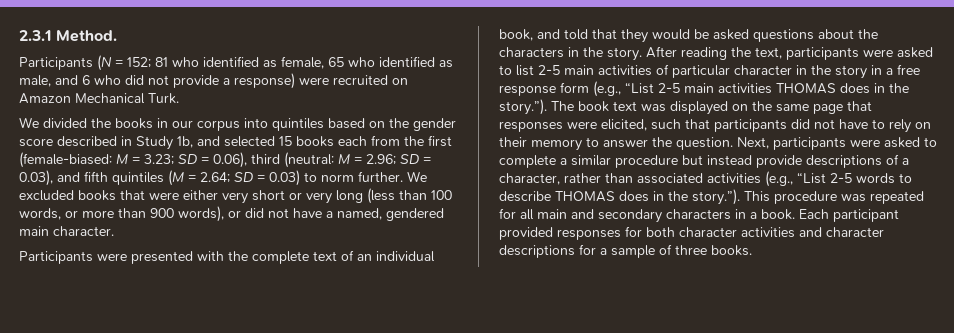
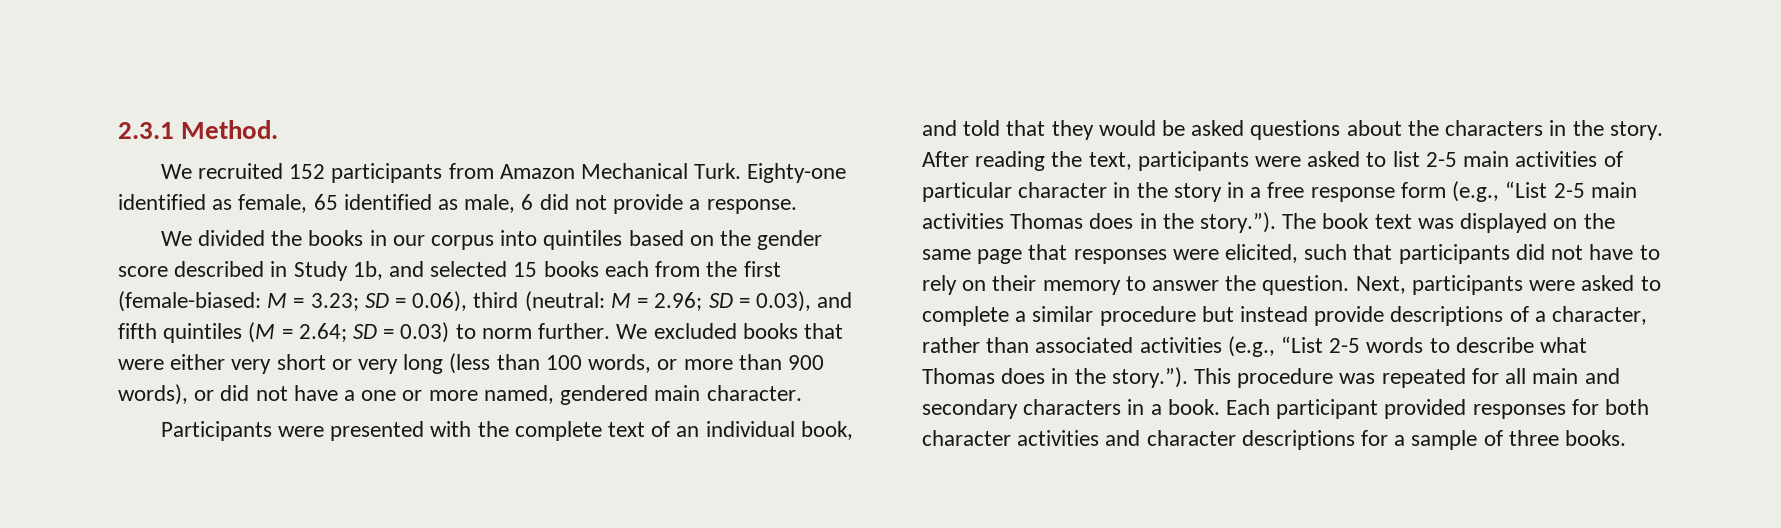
- Participants (N = 152; 81 who identified as female, 65 who identified as male, and 6 who did not provide a response) were recruited on Amazon Mechanical Turk.
+ We recruited 152 participants from Amazon Mechanical Turk. Eighty-one identified as female, 65 identified as male, 6 did not provide a response.
- We excluded books that were either very short or very long (less than 100 words, or more than 900 words), or did not have a named, gendered main character.
+ We excluded books that were either very short or very long (less than 100 words, or more than 900 words), or did not have a one or more named, gendered main character.
- After reading the text, participants were asked to list 2-5 main activities of particular character in the story in a free response form (e.g., “List 2-5 main activities THOMAS does in the story.”). The book text was displayed on the same page that responses were elicited, such that participants did not have to rely on their memory to answer the question.
+ After reading the text, participants were asked to list 2-5 main activities of particular character in the story in a free response form (e.g., “List 2-5 main activities Thomas does in the story.”). The book text was displayed on the same page that responses were elicited, such that participants did not have to rely on their memory to answer the question.
- Next, participants were asked to complete a similar procedure but instead provide descriptions of a character, rather than associated activities (e.g., “List 2-5 words to describe THOMAS does in the story.”). This procedure was repeated for all main and secondary characters in a book.
+ Next, participants were asked to complete a similar procedure but instead provide descriptions of a character, rather than associated activities (e.g., “List 2-5 words to describe what Thomas does in the story.”). This procedure was repeated for all main and secondary characters in a book.

